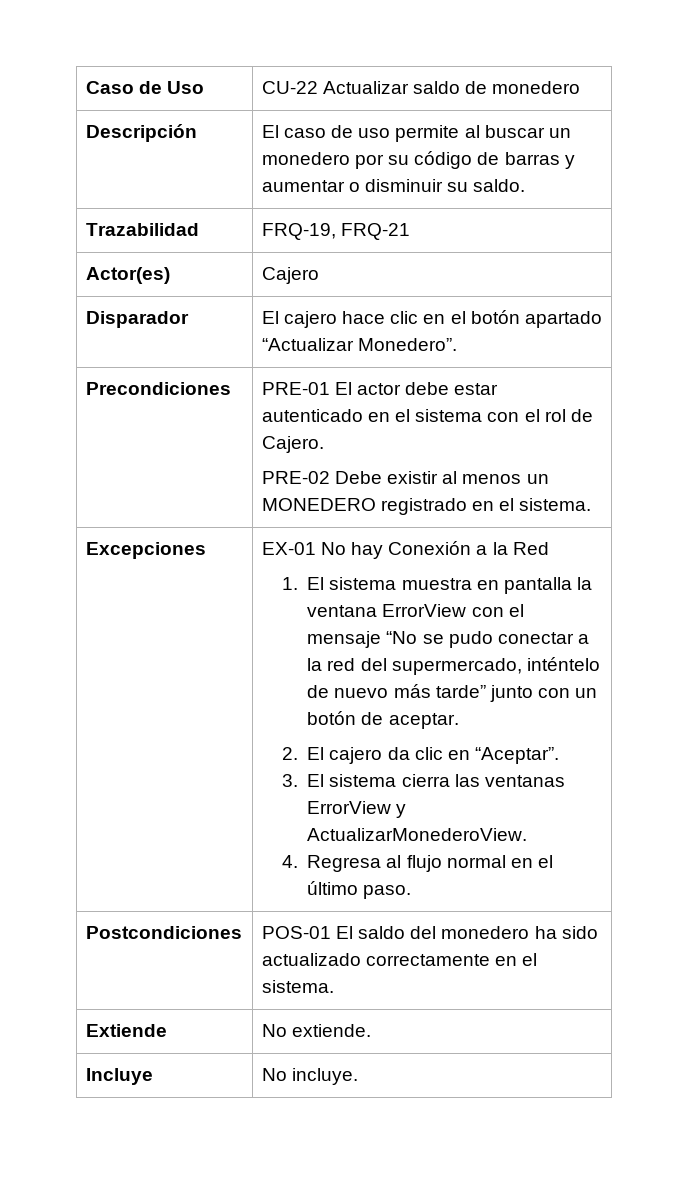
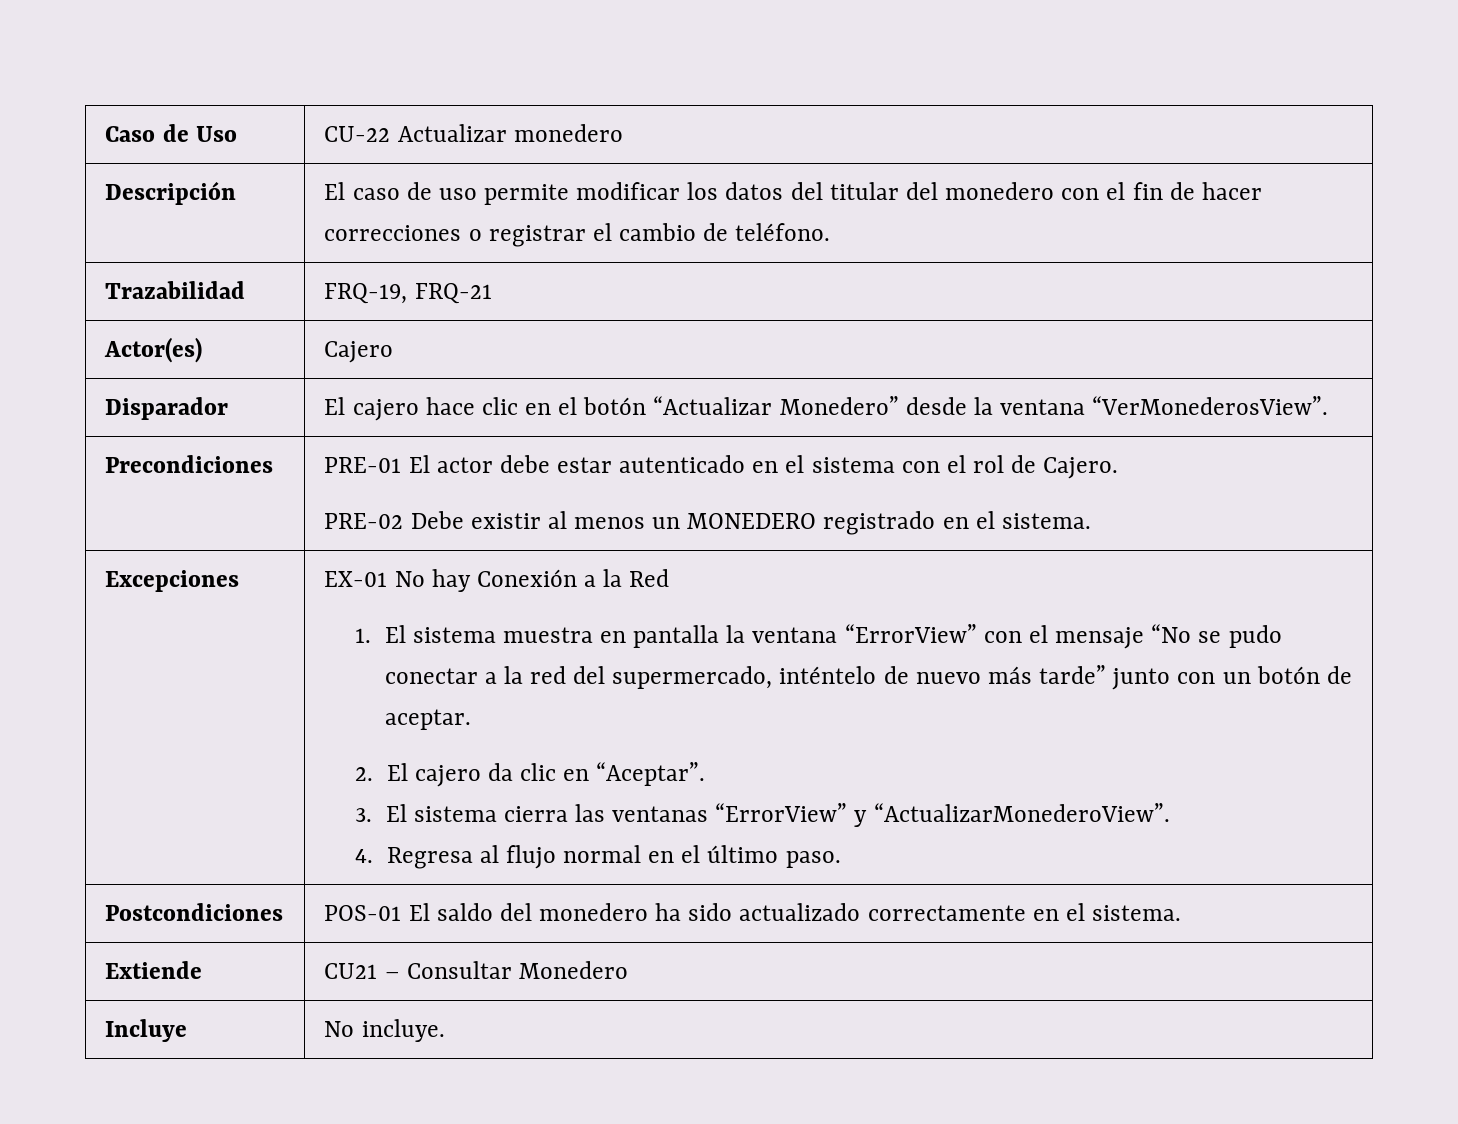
- Caso de Uso | CU-22 Actualizar saldo de monedero
+ Caso de Uso | CU-22 Actualizar monedero
- Descripción | El caso de uso permite al buscar un monedero por su código de barras y aumentar o disminuir su saldo.
+ Descripción | El caso de uso permite modificar los datos del titular del monedero con el fin de hacer correcciones o registrar el cambio de teléfono.
- Disparador | El cajero hace clic en el botón apartado “Actualizar Monedero”.
+ Disparador | El cajero hace clic en el botón “Actualizar Monedero” desde la ventana “VerMonederosView”.
- 1. El sistema muestra en pantalla la ventana ErrorView con el mensaje “No se pudo conectar a la red del supermercado, inténtelo de nuevo más tarde” junto con un botón de aceptar.
+ 1. El sistema muestra en pantalla la ventana “ErrorView” con el mensaje “No se pudo conectar a la red del supermercado, inténtelo de nuevo más tarde” junto con un botón de aceptar.
- 3. El sistema cierra las ventanas ErrorView y ActualizarMonederoView.
+ 3. El sistema cierra las ventanas “ErrorView” y “ActualizarMonederoView”.
- Extiende | No extiende.
+ Extiende | CU21 – Consultar Monedero

